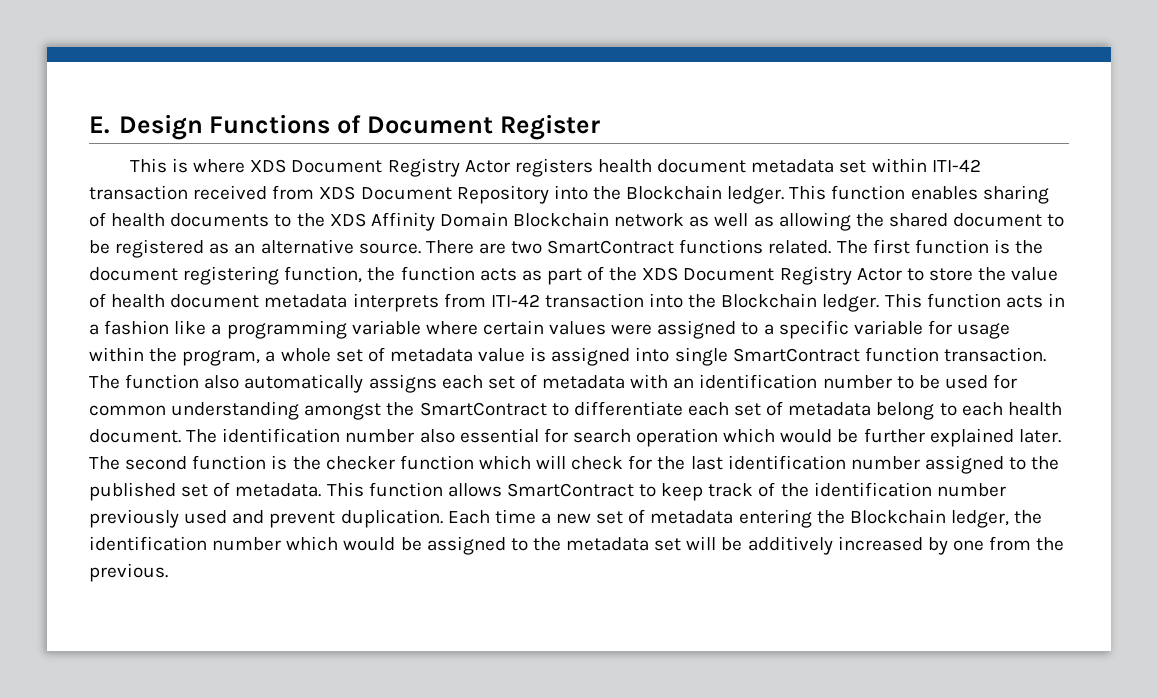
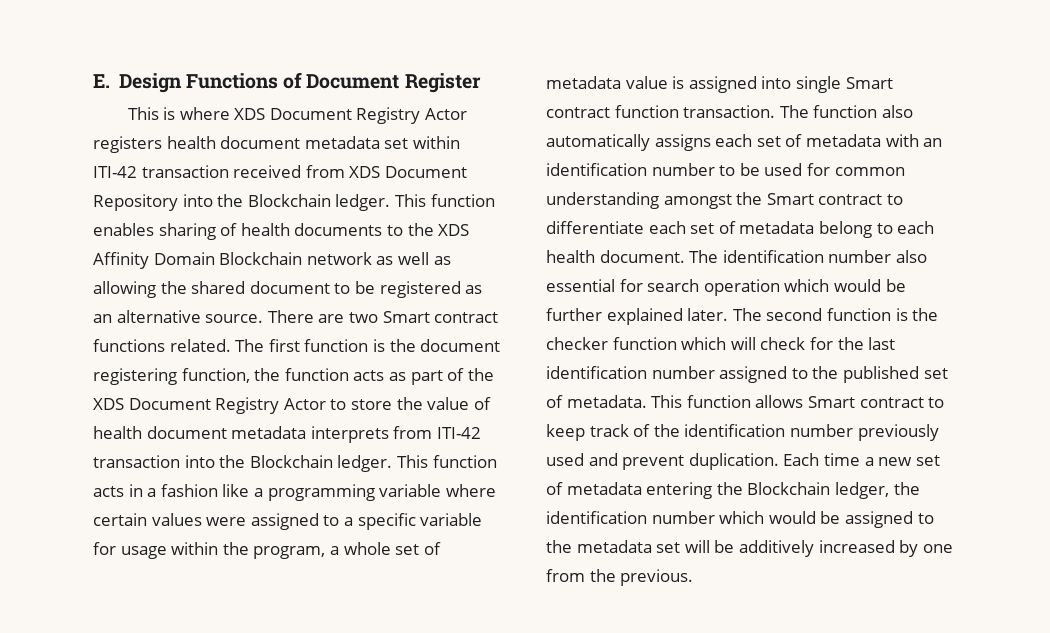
- There are two SmartContract functions related.
+ There are two Smart contract functions related.
- This function acts in a fashion like a programming variable where certain values were assigned to a specific variable for usage within the program, a whole set of metadata value is assigned into single SmartContract function transaction.
+ This function acts in a fashion like a programming variable where certain values were assigned to a specific variable for usage within the program, a whole set of metadata value is assigned into single Smart contract function transaction.
- The function also automatically assigns each set of metadata with an identification number to be used for common understanding amongst the SmartContract to differentiate each set of metadata belong to each health document.
+ The function also automatically assigns each set of metadata with an identification number to be used for common understanding amongst the Smart contract to differentiate each set of metadata belong to each health document.
- This function allows SmartContract to keep track of the identification number previously used and prevent duplication.
+ This function allows Smart contract to keep track of the identification number previously used and prevent duplication.

